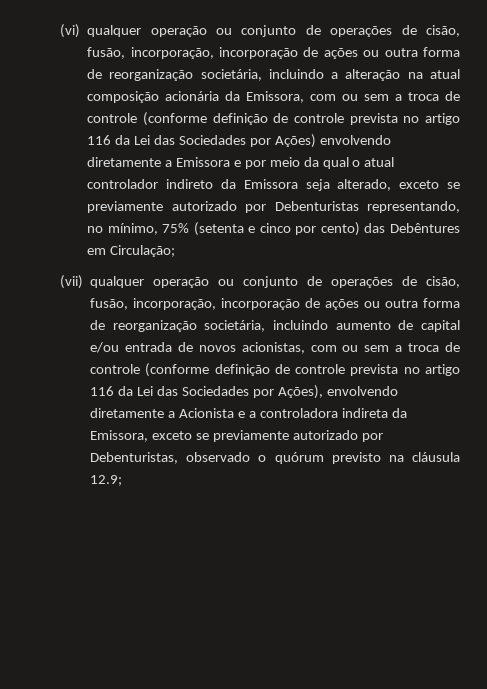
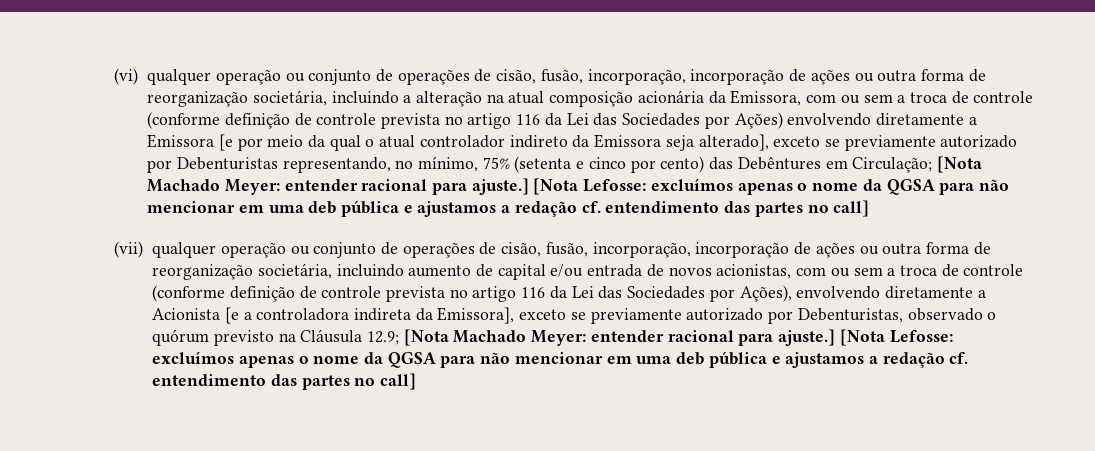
- (vi) qualquer operação ou conjunto de operações de cisão, fusão, incorporação, incorporação de ações ou outra forma de reorganização societária, incluindo a alteração na atual composição acionária da Emissora, com ou sem a troca de controle (conforme definição de controle prevista no artigo 116 da Lei das Sociedades por Ações) envolvendo diretamente a Emissora e por meio da qual o atual controlador indireto da Emissora seja alterado, exceto se previamente autorizado por Debenturistas representando, no mínimo, 75% (setenta e cinco por cento) das Debêntures em Circulação;
+ (vi) qualquer operação ou conjunto de operações de cisão, fusão, incorporação, incorporação de ações ou outra forma de reorganização societária, incluindo a alteração na atual composição acionária da Emissora, com ou sem a troca de controle (conforme definição de controle prevista no artigo 116 da Lei das Sociedades por Ações) envolvendo diretamente a Emissora [e por meio da qual o atual controlador indireto da Emissora seja alterado], exceto se previamente autorizado por Debenturistas representando, no mínimo, 75% (setenta e cinco por cento) das Debêntures em Circulação; [Nota Machado Meyer: entender racional para ajuste.] [Nota Lefosse: excluímos apenas o nome da QGSA para não mencionar em uma deb pública e ajustamos a redação cf. entendimento das partes no call]
- (vii) qualquer operação ou conjunto de operações de cisão, fusão, incorporação, incorporação de ações ou outra forma de reorganização societária, incluindo aumento de capital e/ou entrada de novos acionistas, com ou sem a troca de controle (conforme definição de controle prevista no artigo 116 da Lei das Sociedades por Ações), envolvendo diretamente a Acionista e a controladora indireta da Emissora, exceto se previamente autorizado por Debenturistas, observado o quórum previsto na cláusula 12.9;
+ (vii) qualquer operação ou conjunto de operações de cisão, fusão, incorporação, incorporação de ações ou outra forma de reorganização societária, incluindo aumento de capital e/ou entrada de novos acionistas, com ou sem a troca de controle (conforme definição de controle prevista no artigo 116 da Lei das Sociedades por Ações), envolvendo diretamente a Acionista [e a controladora indireta da Emissora], exceto se previamente autorizado por Debenturistas, observado o quórum previsto na Cláusula 12.9; [Nota Machado Meyer: entender racional para ajuste.] [Nota Lefosse: excluímos apenas o nome da QGSA para não mencionar em uma deb pública e ajustamos a redação cf. entendimento das partes no call]

